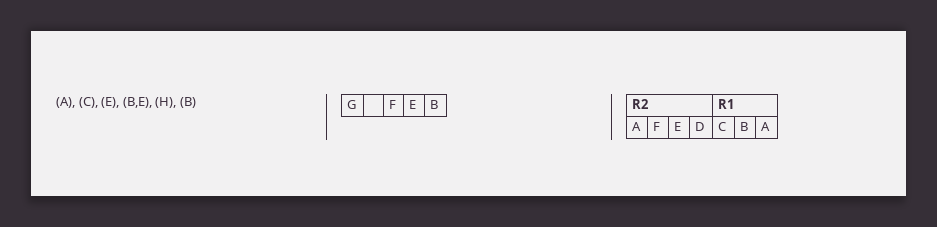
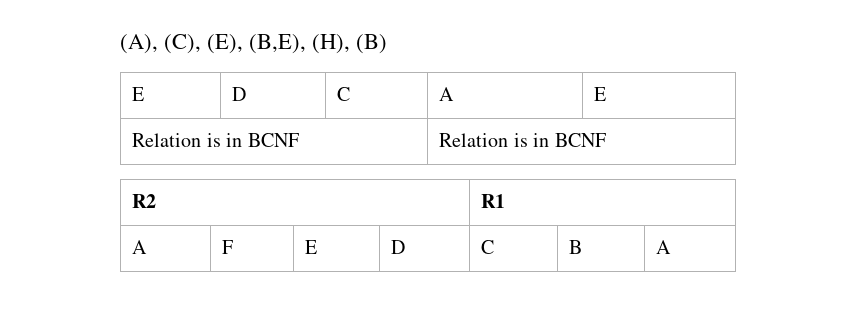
- G | | F | E | B
+ E | D | C | A | E
+ Relation is in BCNF | Relation is in BCNF

